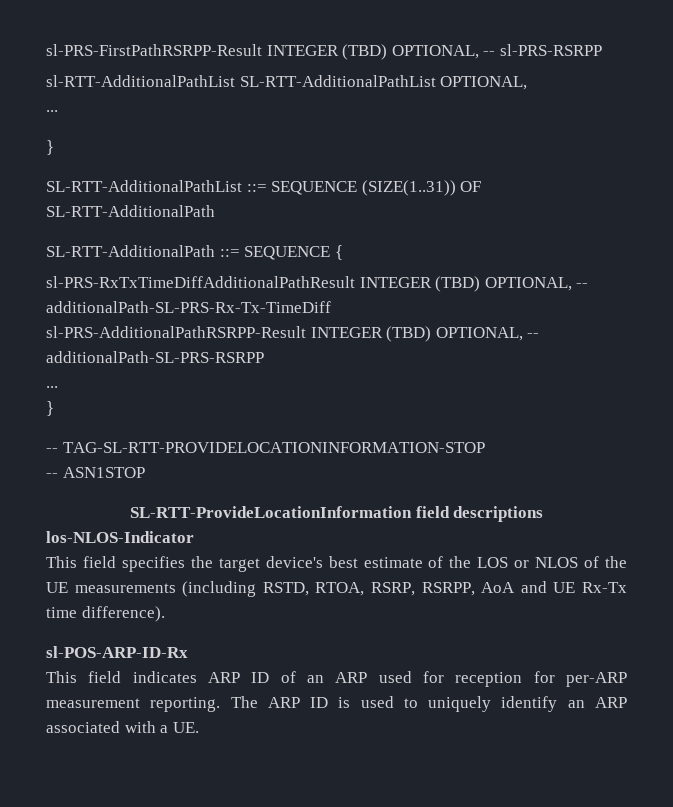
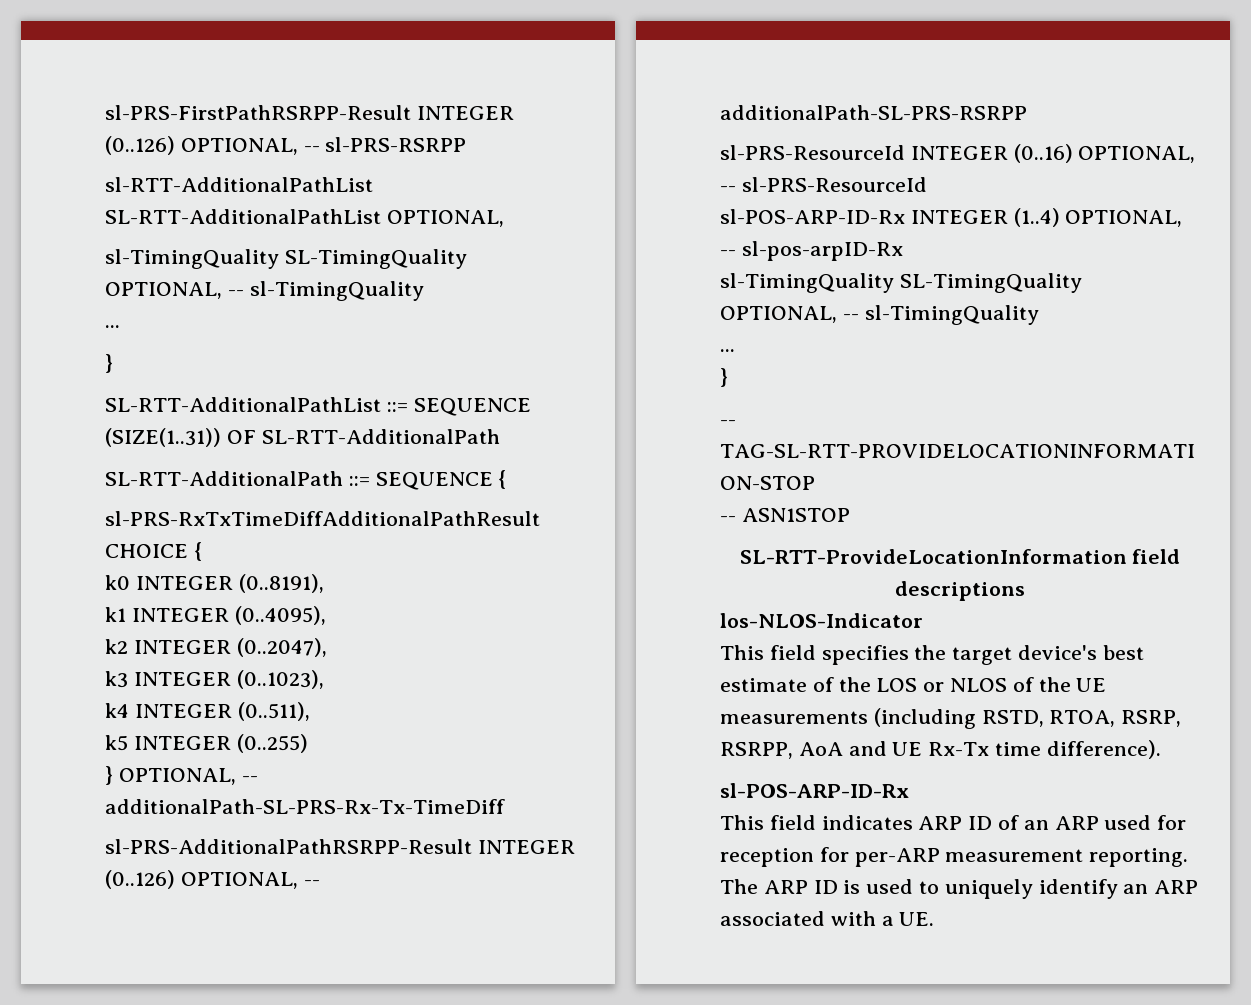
- sl-PRS-FirstPathRSRPP-Result INTEGER (TBD) OPTIONAL, -- sl-PRS-RSRPP
+ sl-PRS-FirstPathRSRPP-Result INTEGER (0..126) OPTIONAL, -- sl-PRS-RSRPP
  sl-RTT-AdditionalPathList SL-RTT-AdditionalPathList OPTIONAL,
+ sl-TimingQuality SL-TimingQuality OPTIONAL, -- sl-TimingQuality
- sl-PRS-RxTxTimeDiffAdditionalPathResult INTEGER (TBD) OPTIONAL, -- additionalPath-SL-PRS-Rx-Tx-TimeDiff
+ sl-PRS-RxTxTimeDiffAdditionalPathResult CHOICE {
+ k0 INTEGER (0..8191),
+ k1 INTEGER (0..4095),
+ k2 INTEGER (0..2047),
+ k3 INTEGER (0..1023),
+ k4 INTEGER (0..511),
+ k5 INTEGER (0..255)
+ } OPTIONAL, -- additionalPath-SL-PRS-Rx-Tx-TimeDiff
- sl-PRS-AdditionalPathRSRPP-Result INTEGER (TBD) OPTIONAL, -- additionalPath-SL-PRS-RSRPP
+ sl-PRS-AdditionalPathRSRPP-Result INTEGER (0..126) OPTIONAL, -- additionalPath-SL-PRS-RSRPP
+ sl-PRS-ResourceId INTEGER (0..16) OPTIONAL, -- sl-PRS-ResourceId
+ sl-POS-ARP-ID-Rx INTEGER (1..4) OPTIONAL, -- sl-pos-arpID-Rx
+ sl-TimingQuality SL-TimingQuality OPTIONAL, -- sl-TimingQuality

